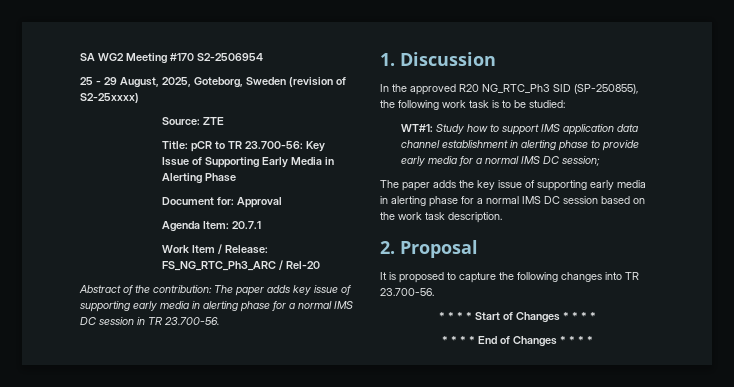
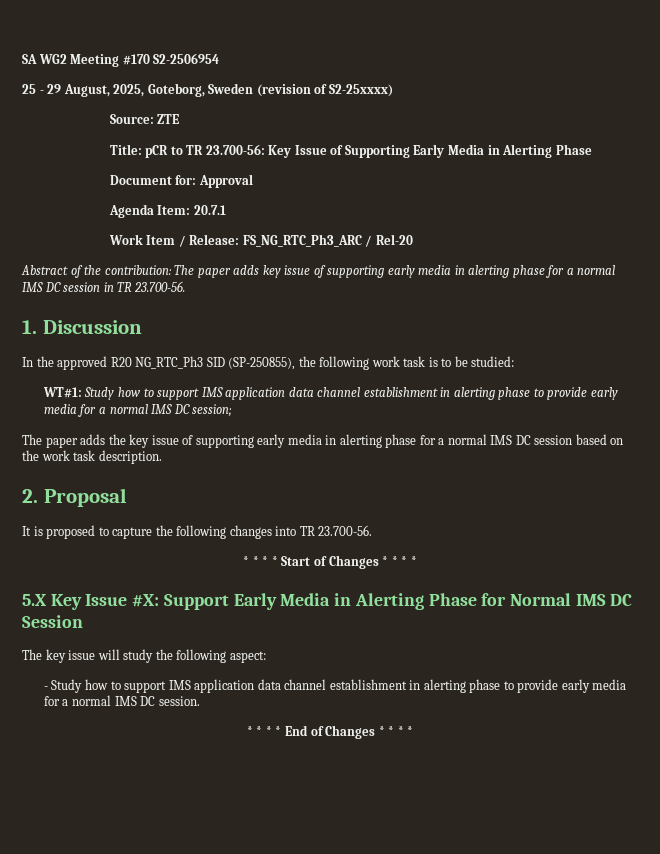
+ 5.X Key Issue #X: Support Early Media in Alerting Phase for Normal IMS DC Session
+ The key issue will study the following aspect:
+ - Study how to support IMS application data channel establishment in alerting phase to provide early media for a normal IMS DC session.

